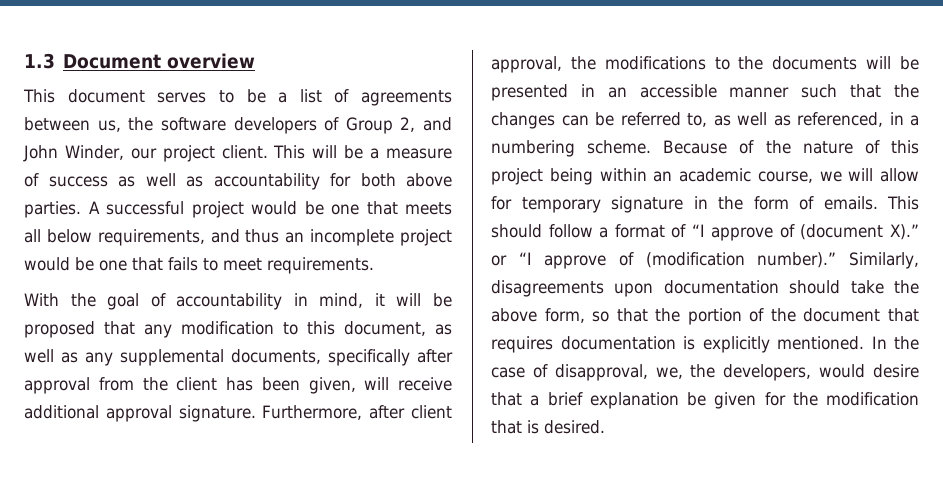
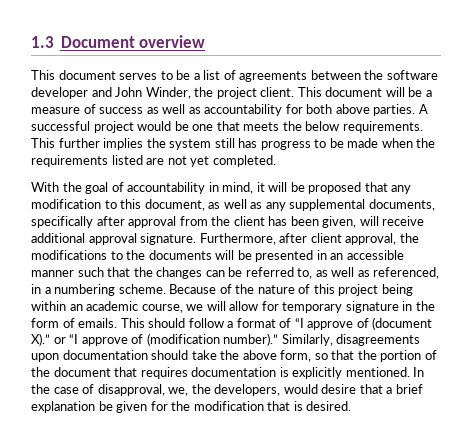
- This document serves to be a list of agreements between us, the software developers of Group 2, and John Winder, our project client.
+ This document serves to be a list of agreements between the software developer and John Winder, the project client.
- This will be a measure of success as well as accountability for both above parties.
+ This document will be a measure of success as well as accountability for both above parties.
- A successful project would be one that meets all below requirements, and thus an incomplete project would be one that fails to meet requirements.
+ A successful project would be one that meets the below requirements. This further implies the system still has progress to be made when the requirements listed are not yet completed.

